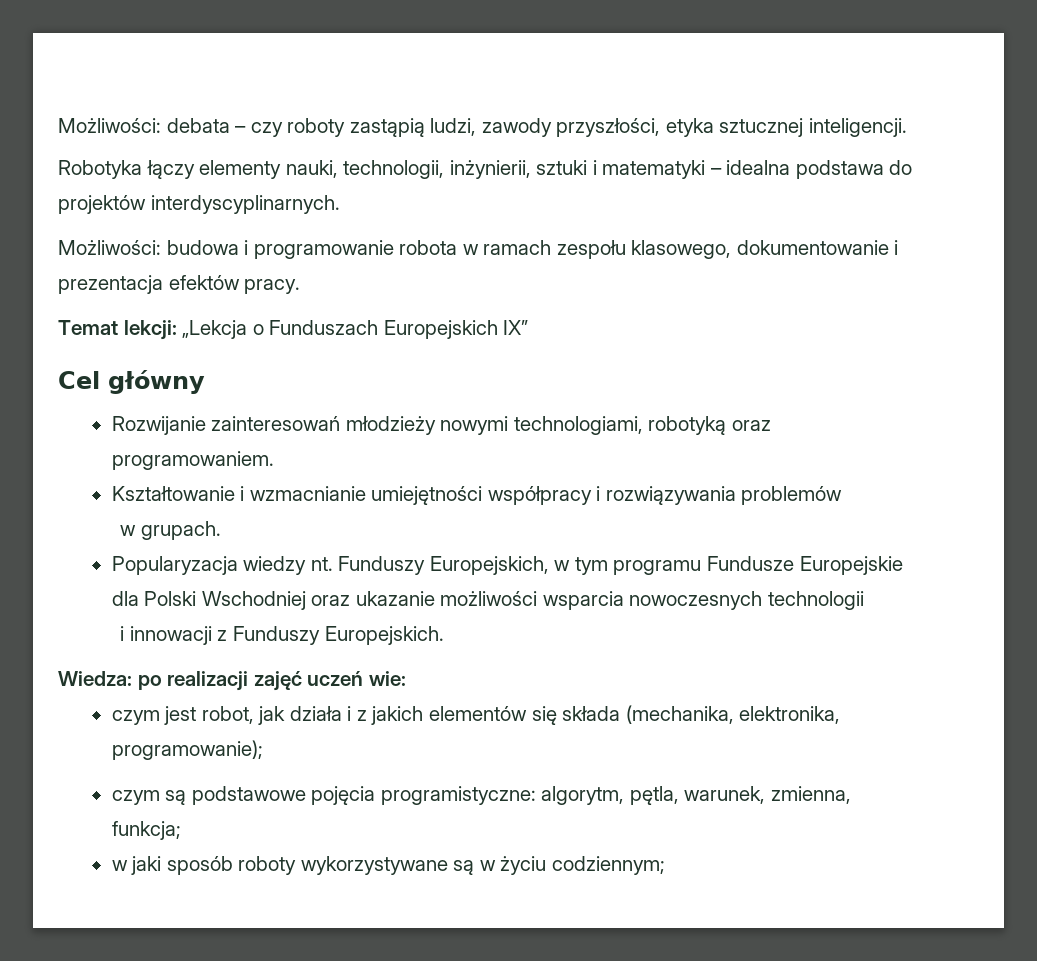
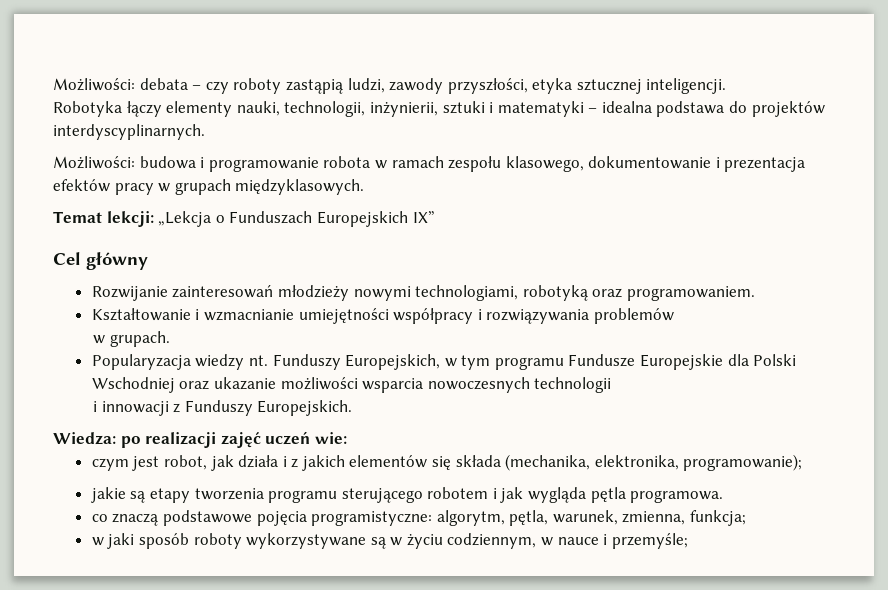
- Możliwości: budowa i programowanie robota w ramach zespołu klasowego, dokumentowanie i prezentacja efektów pracy.
+ Możliwości: budowa i programowanie robota w ramach zespołu klasowego, dokumentowanie i prezentacja efektów pracy w grupach międzyklasowych.
- czym są podstawowe pojęcia programistyczne: algorytm, pętla, warunek, zmienna, funkcja;
+ jakie są etapy tworzenia programu sterującego robotem i jak wygląda pętla programowa.
+ co znaczą podstawowe pojęcia programistyczne: algorytm, pętla, warunek, zmienna, funkcja;
- w jaki sposób roboty wykorzystywane są w życiu codziennym;
+ w jaki sposób roboty wykorzystywane są w życiu codziennym, w nauce i przemyśle;

